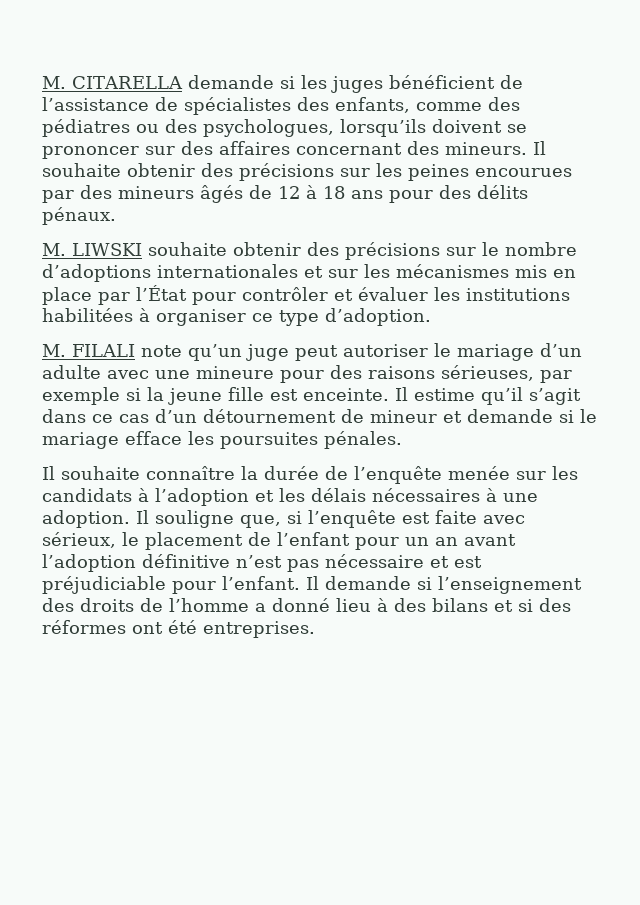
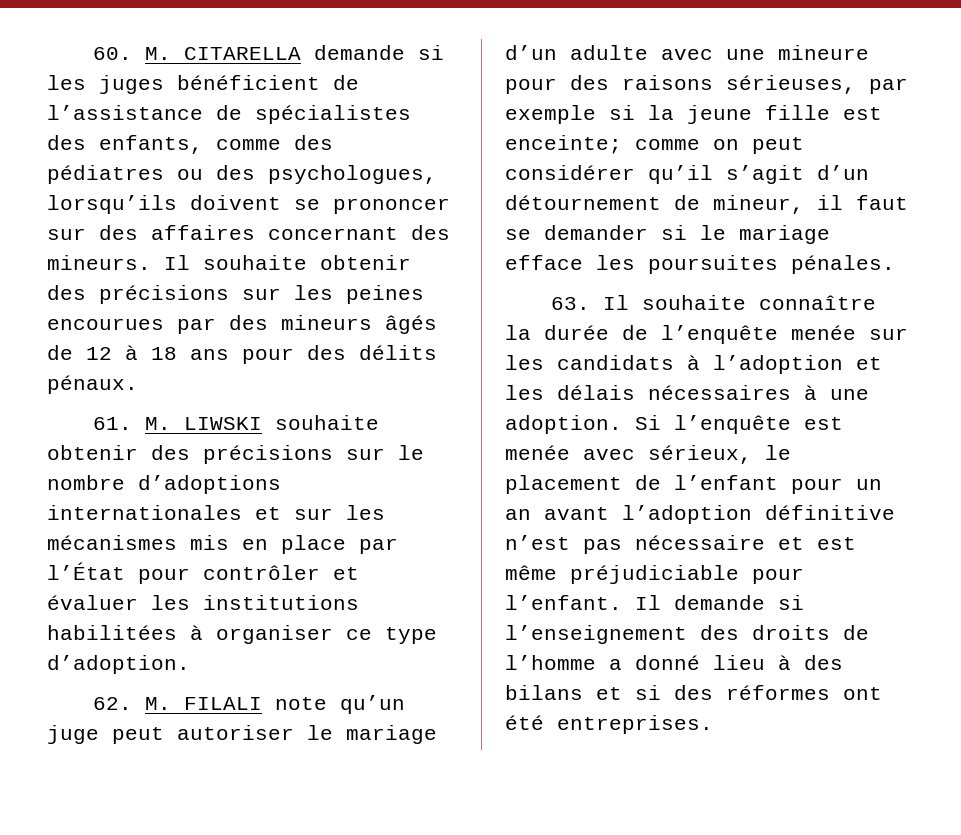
- M. CITARELLA demande si les juges bénéficient de l’assistance de spécialistes des enfants, comme des pédiatres ou des psychologues, lorsqu’ils doivent se prononcer sur des affaires concernant des mineurs.
+ 60. M. CITARELLA demande si les juges bénéficient de l’assistance de spécialistes des enfants, comme des pédiatres ou des psychologues, lorsqu’ils doivent se prononcer sur des affaires concernant des mineurs.
- M. LIWSKI souhaite obtenir des précisions sur le nombre d’adoptions internationales et sur les mécanismes mis en place par l’État pour contrôler et évaluer les institutions habilitées à organiser ce type d’adoption.
+ 61. M. LIWSKI souhaite obtenir des précisions sur le nombre d’adoptions internationales et sur les mécanismes mis en place par l’État pour contrôler et évaluer les institutions habilitées à organiser ce type d’adoption.
- M. FILALI note qu’un juge peut autoriser le mariage d’un adulte avec une mineure pour des raisons sérieuses, par exemple si la jeune fille est enceinte. Il estime qu’il s’agit dans ce cas d’un détournement de mineur et demande si le mariage efface les poursuites pénales.
+ 62. M. FILALI note qu’un juge peut autoriser le mariage d’un adulte avec une mineure pour des raisons sérieuses, par exemple si la jeune fille est enceinte; comme on peut considérer qu’il s’agit d’un détournement de mineur, il faut se demander si le mariage efface les poursuites pénales.
- Il souhaite connaître la durée de l’enquête menée sur les candidats à l’adoption et les délais nécessaires à une adoption.
+ 63. Il souhaite connaître la durée de l’enquête menée sur les candidats à l’adoption et les délais nécessaires à une adoption.
- Il souligne que, si l’enquête est faite avec sérieux, le placement de l’enfant pour un an avant l’adoption définitive n’est pas nécessaire et est préjudiciable pour l’enfant.
+ Si l’enquête est menée avec sérieux, le placement de l’enfant pour un an avant l’adoption définitive n’est pas nécessaire et est même préjudiciable pour l’enfant.

